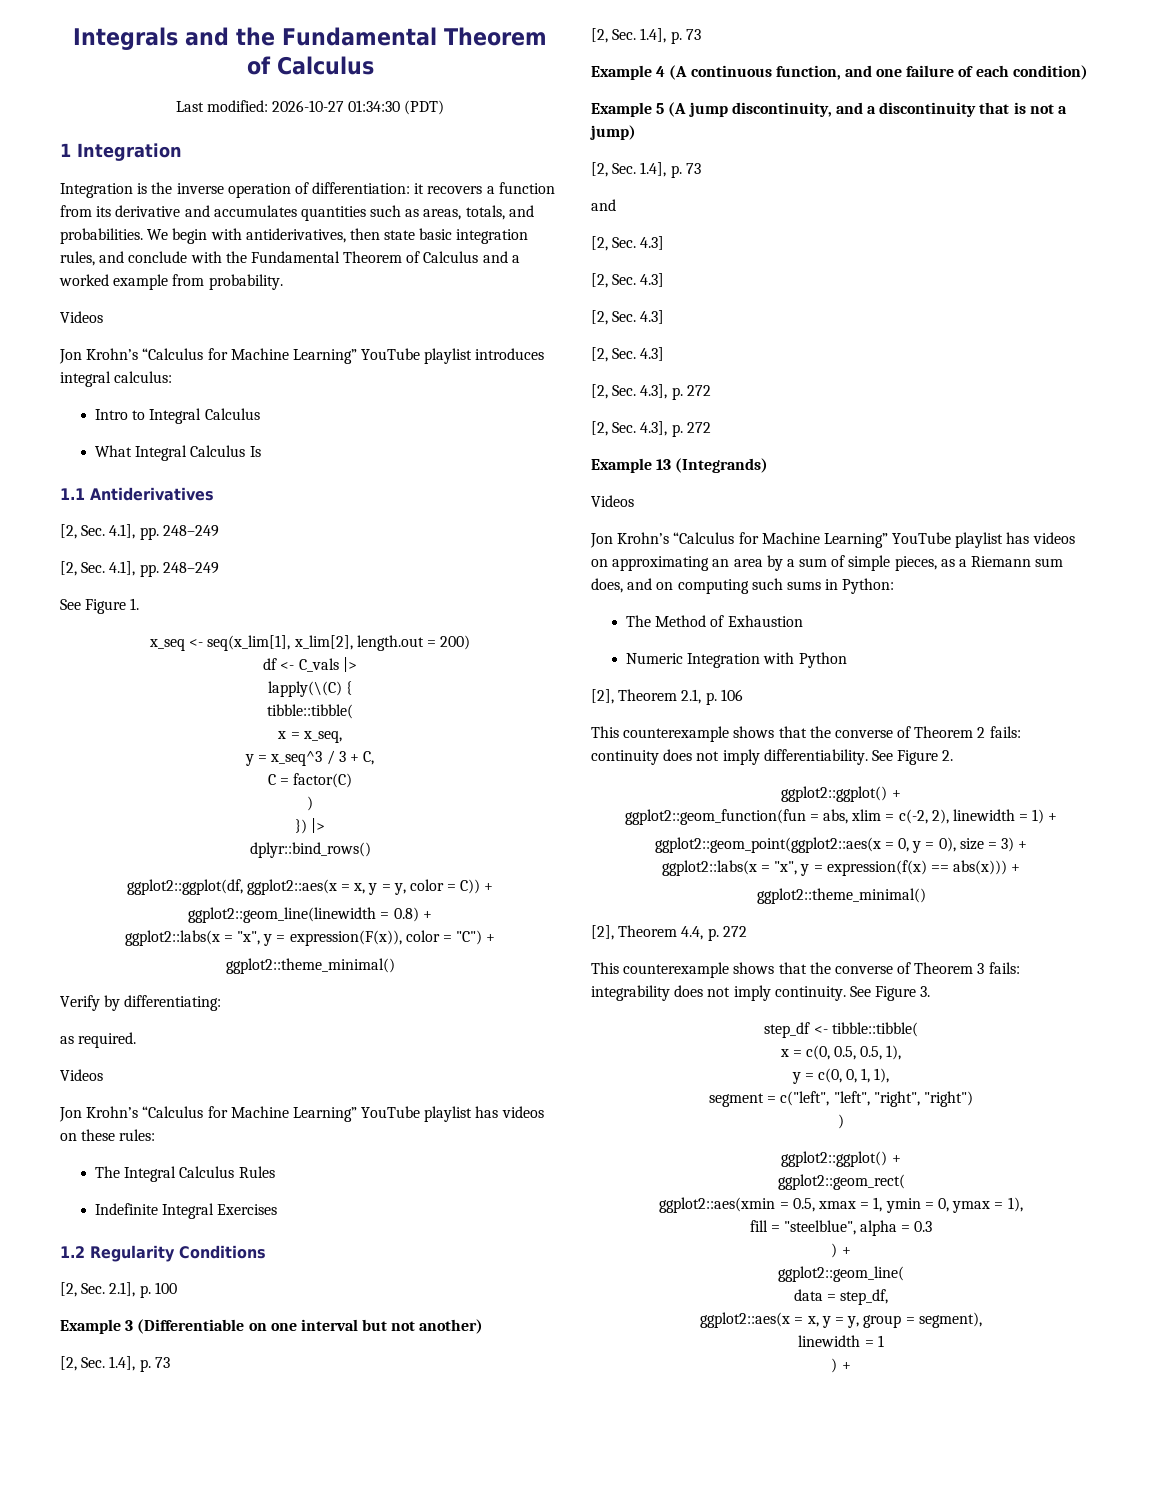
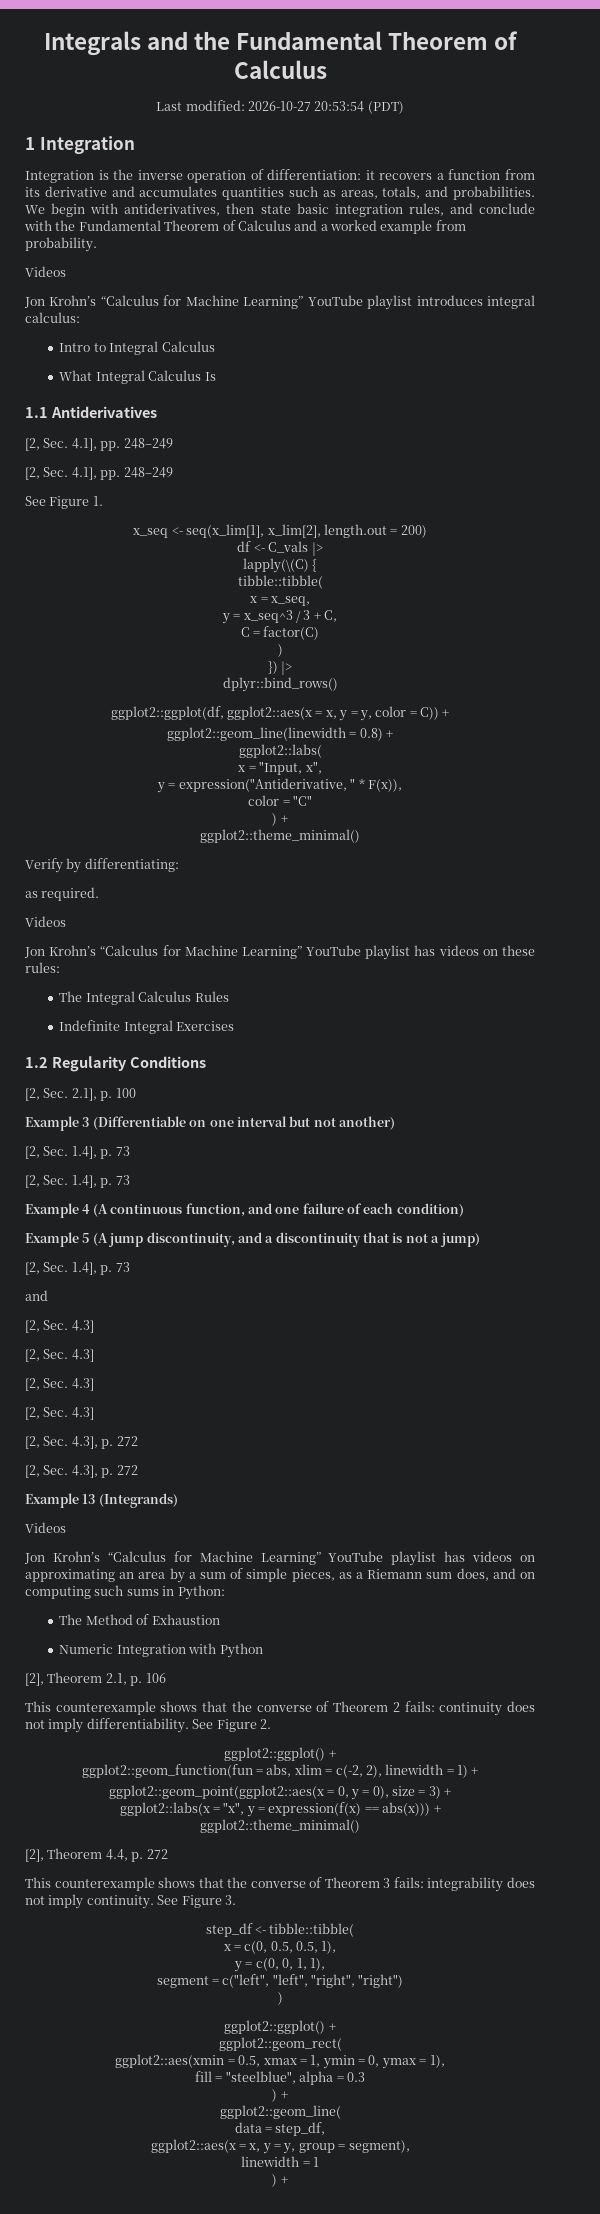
- Last modified: 2026-10-27 01:34:30 (PDT)
+ Last modified: 2026-10-27 20:53:54 (PDT)
- ggplot2::labs(x = "x", y = expression(F(x)), color = "C") +
+ ggplot2::labs(
+ x = "Input, x",
+ y = expression("Antiderivative, " * F(x)),
+ color = "C"
+ ) +

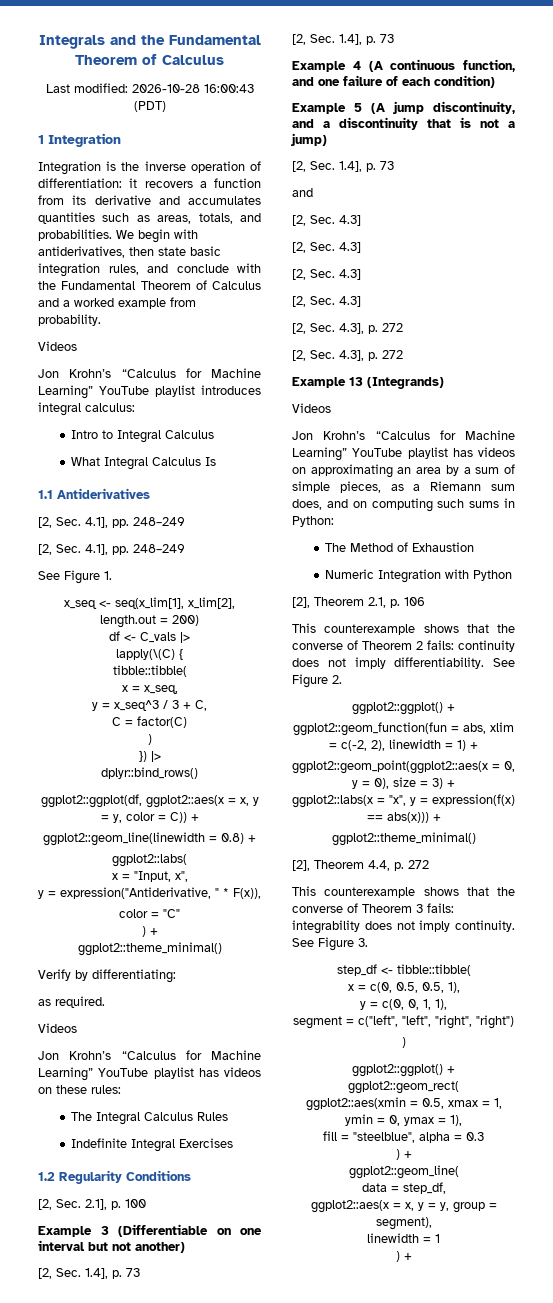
- Last modified: 2026-10-27 20:53:54 (PDT)
+ Last modified: 2026-10-28 16:00:43 (PDT)

